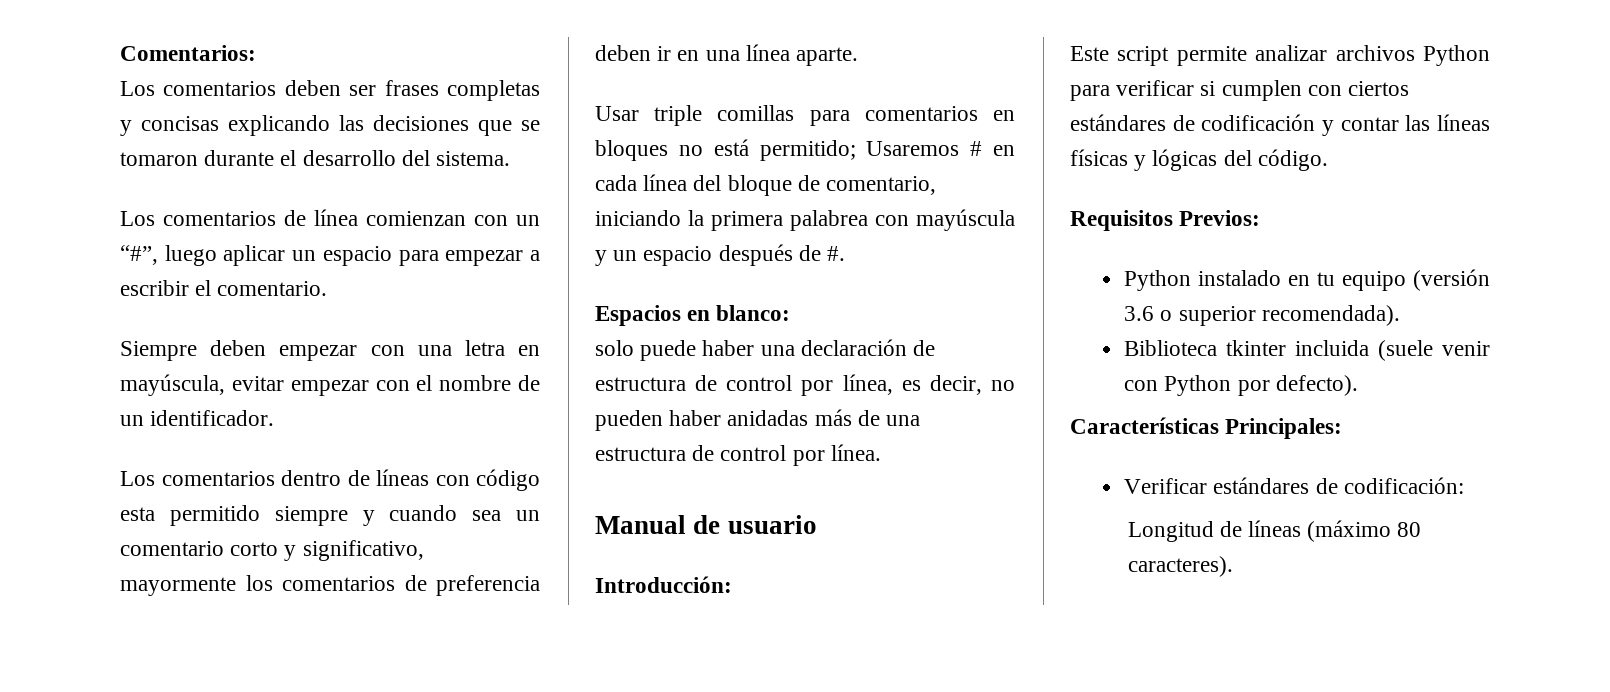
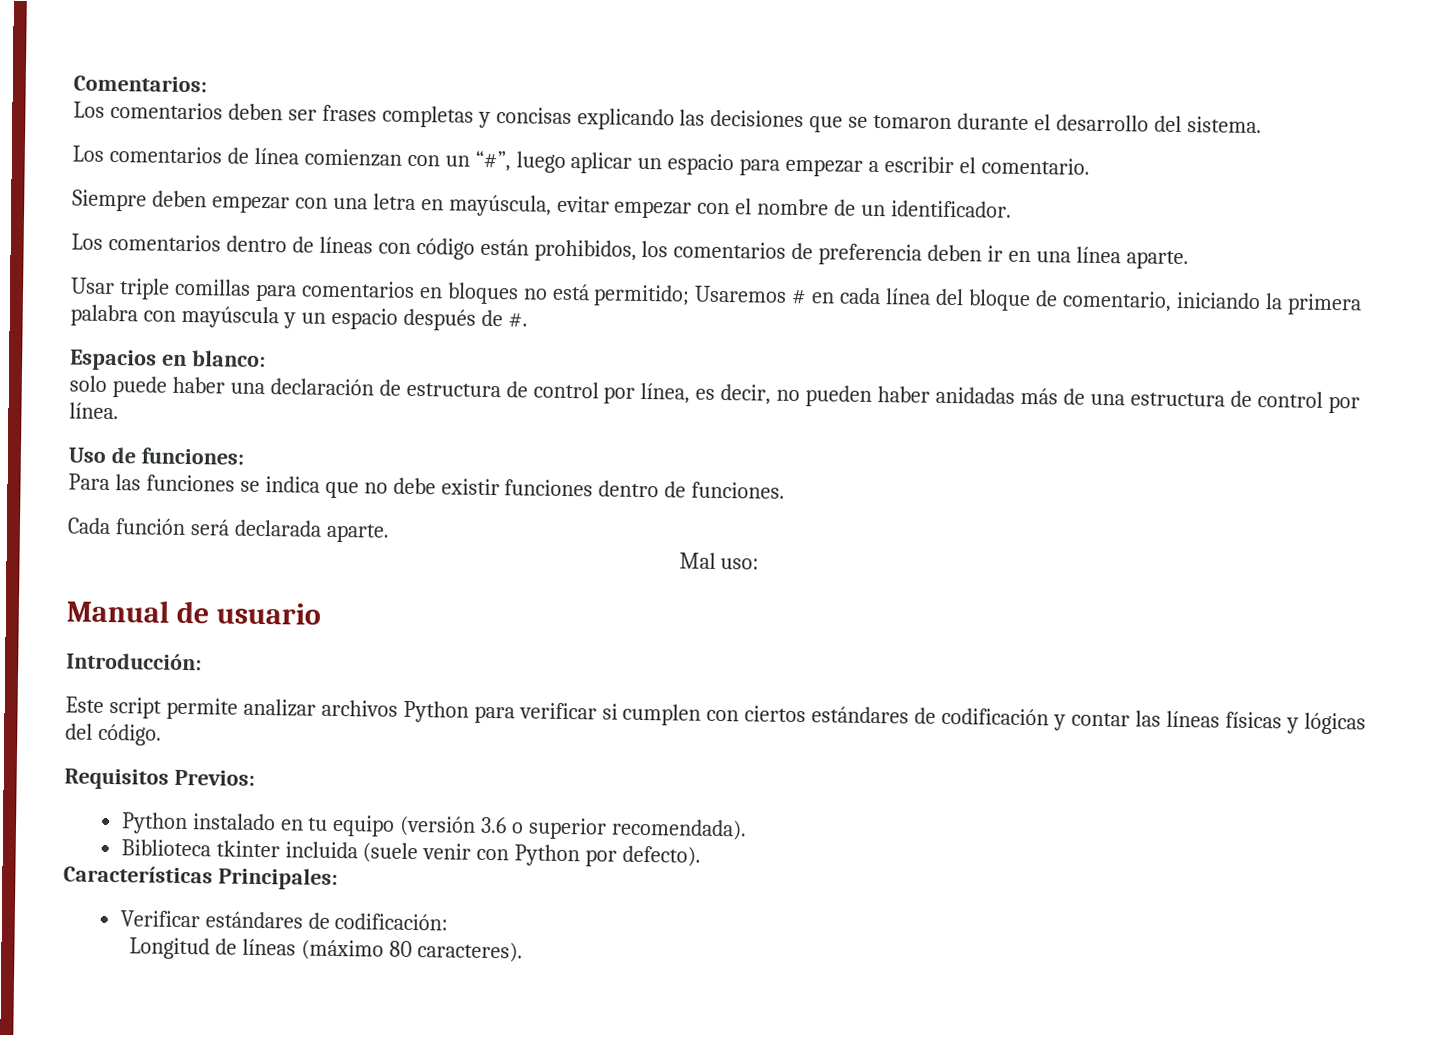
- Los comentarios dentro de líneas con código esta permitido siempre y cuando sea un comentario corto y significativo, mayormente los comentarios de preferencia deben ir en una línea aparte.
+ Los comentarios dentro de líneas con código están prohibidos, los comentarios de preferencia deben ir en una línea aparte.
- Usar triple comillas para comentarios en bloques no está permitido; Usaremos # en cada línea del bloque de comentario, iniciando la primera palabrea con mayúscula y un espacio después de #.
+ Usar triple comillas para comentarios en bloques no está permitido; Usaremos # en cada línea del bloque de comentario, iniciando la primera palabra con mayúscula y un espacio después de #.
+ Uso de funciones:
+ Para las funciones se indica que no debe existir funciones dentro de funciones.
+ Cada función será declarada aparte.
+ Mal uso:

